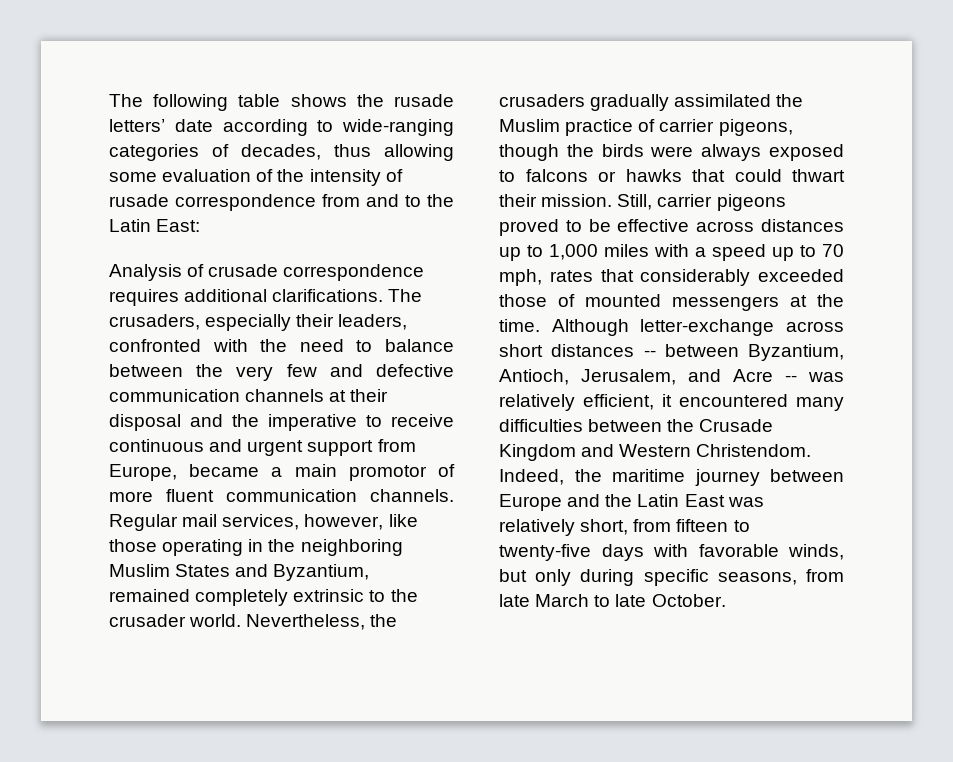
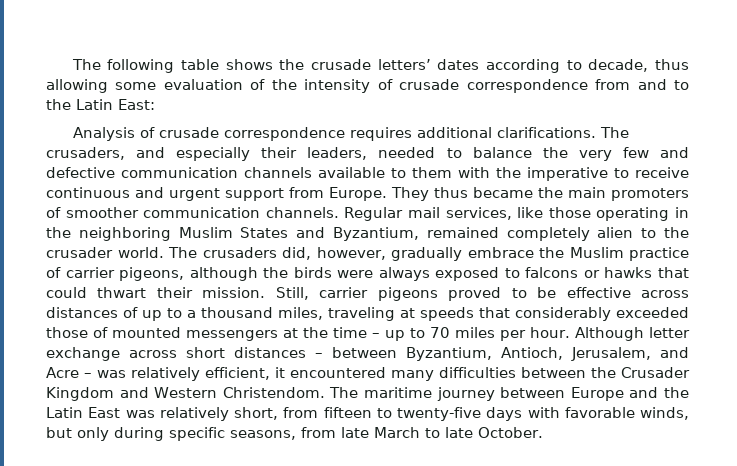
- The following table shows the rusade letters’ date according to wide-ranging categories of decades, thus allowing some evaluation of the intensity of rusade correspondence from and to the Latin East:
+ The following table shows the crusade letters’ dates according to decade, thus allowing some evaluation of the intensity of crusade correspondence from and to the Latin East:
- The crusaders, especially their leaders, confronted with the need to balance between the very few and defective communication channels at their disposal and the imperative to receive continuous and urgent support from Europe, became a main promotor of more fluent communication channels.
+ The crusaders, and especially their leaders, needed to balance the very few and defective communication channels available to them with the imperative to receive continuous and urgent support from Europe. They thus became the main promoters of smoother communication channels.
- Regular mail services, however, like those operating in the neighboring Muslim States and Byzantium, remained completely extrinsic to the crusader world.
+ Regular mail services, like those operating in the neighboring Muslim States and Byzantium, remained completely alien to the crusader world.
- Nevertheless, the crusaders gradually assimilated the Muslim practice of carrier pigeons, though the birds were always exposed to falcons or hawks that could thwart their mission.
+ The crusaders did, however, gradually embrace the Muslim practice of carrier pigeons, although the birds were always exposed to falcons or hawks that could thwart their mission.
- Still, carrier pigeons proved to be effective across distances up to 1,000 miles with a speed up to 70 mph, rates that considerably exceeded those of mounted messengers at the time. Although letter-exchange across short distances -- between Byzantium, Antioch, Jerusalem, and Acre -- was relatively efficient, it encountered many difficulties between the Crusade Kingdom and Western Christendom.
+ Still, carrier pigeons proved to be effective across distances of up to a thousand miles, traveling at speeds that considerably exceeded those of mounted messengers at the time – up to 70 miles per hour. Although letter exchange across short distances – between Byzantium, Antioch, Jerusalem, and Acre – was relatively efficient, it encountered many difficulties between the Crusader Kingdom and Western Christendom.
- Indeed, the maritime journey between Europe and the Latin East was relatively short, from fifteen to twenty-five days with favorable winds, but only during specific seasons, from late March to late October.
+ The maritime journey between Europe and the Latin East was relatively short, from fifteen to twenty-five days with favorable winds, but only during specific seasons, from late March to late October.

